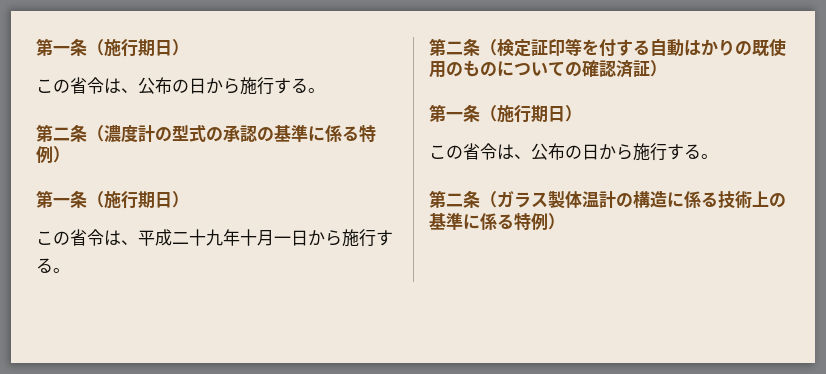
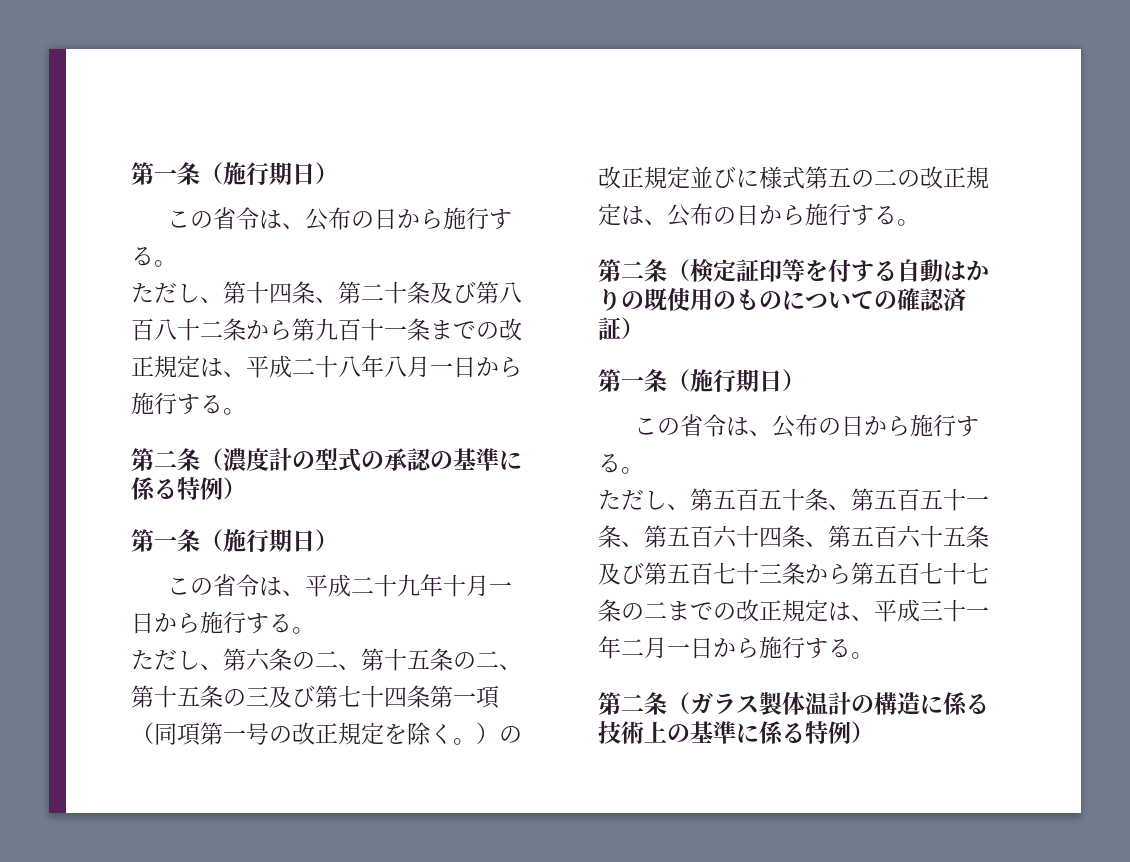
+ ただし、第十四条、第二十条及び第八百八十二条から第九百十一条までの改正規定は、平成二十八年八月一日から施行する。
+ ただし、第六条の二、第十五条の二、第十五条の三及び第七十四条第一項（同項第一号の改正規定を除く。）の改正規定並びに様式第五の二の改正規定は、公布の日から施行する。
+ ただし、第五百五十条、第五百五十一条、第五百六十四条、第五百六十五条及び第五百七十三条から第五百七十七条の二までの改正規定は、平成三十一年二月一日から施行する。

